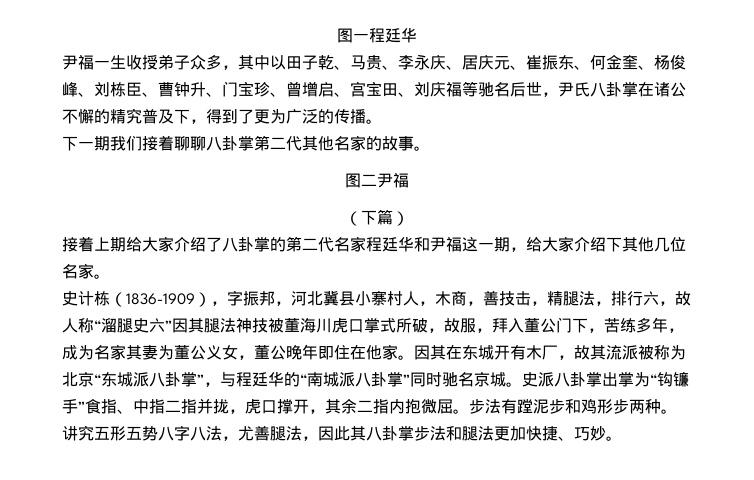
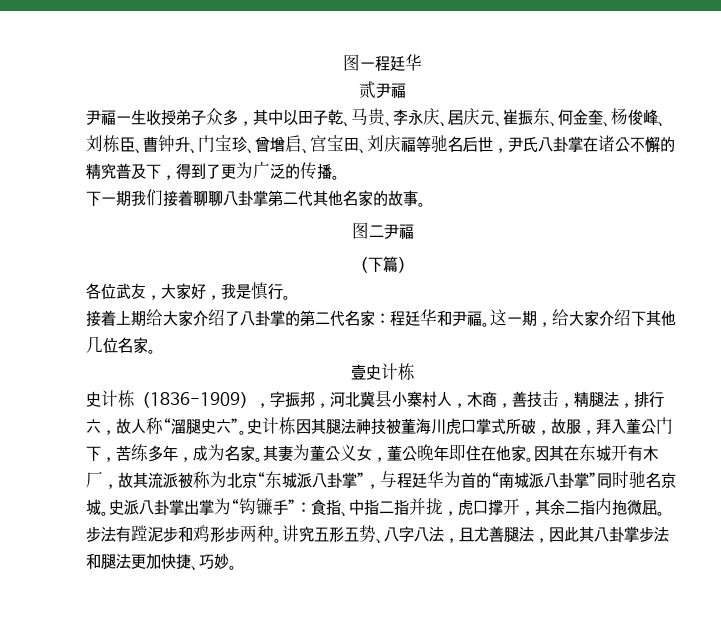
+ 贰尹福
+ 各位武友，大家好，我是慎行。
- 接着上期给大家介绍了八卦掌的第二代名家程廷华和尹福这一期，给大家介绍下其他几位名家。
+ 接着上期给大家介绍了八卦掌的第二代名家：程廷华和尹福。这一期，给大家介绍下其他几位名家。
+ 壹史计栋
- 史计栋（1836-1909），字振邦，河北冀县小寨村人，木商，善技击，精腿法，排行六，故人称“溜腿史六”因其腿法神技被董海川虎口掌式所破，故服，拜入董公门下，苦练多年，成为名家其妻为董公义女，董公晚年即住在他家。
+ 史计栋（1836-1909），字振邦，河北冀县小寨村人，木商，善技击，精腿法，排行六，故人称“溜腿史六”。史计栋因其腿法神技被董海川虎口掌式所破，故服，拜入董公门下，苦练多年，成为名家。其妻为董公义女，董公晚年即住在他家。
- 因其在东城开有木厂，故其流派被称为北京“东城派八卦掌”，与程廷华的“南城派八卦掌”同时驰名京城。
+ 因其在东城开有木厂，故其流派被称为北京“东城派八卦掌”，与程廷华为首的“南城派八卦掌”同时驰名京城。
- 史派八卦掌出掌为“钩镰手”食指、中指二指并拢，虎口撑开，其余二指内抱微屈。
+ 史派八卦掌出掌为“钩镰手”：食指、中指二指并拢，虎口撑开，其余二指内抱微屈。
- 讲究五形五势八字八法，尤善腿法，因此其八卦掌步法和腿法更加快捷、巧妙。
+ 讲究五形五势、八字八法，且尤善腿法，因此其八卦掌步法和腿法更加快捷、巧妙。

